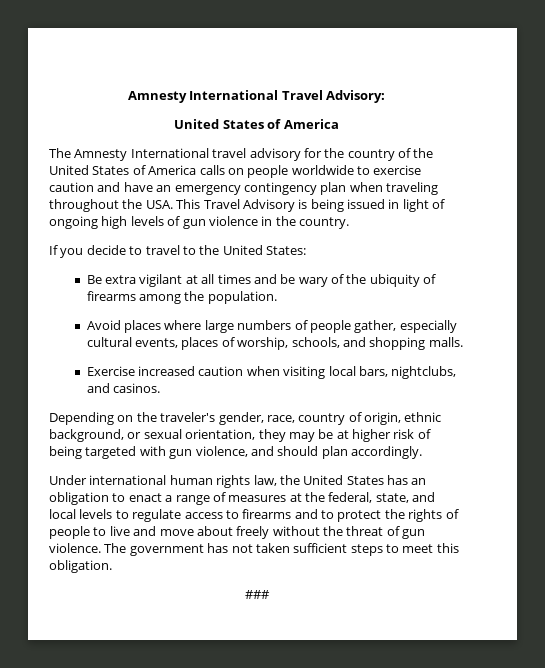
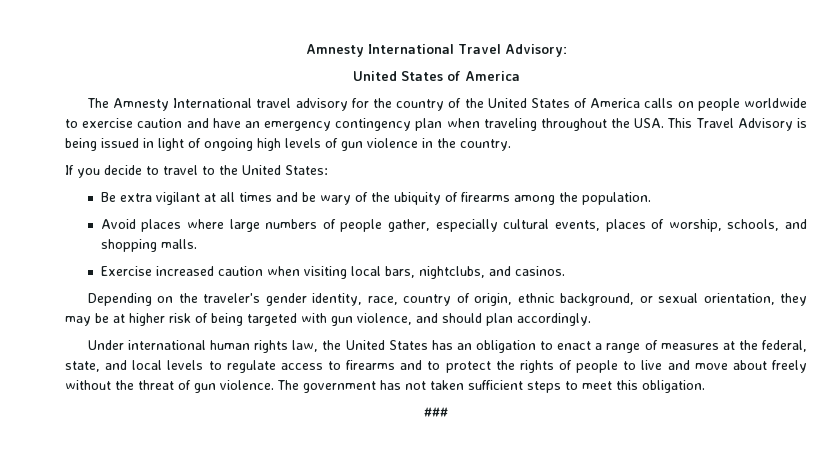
- Depending on the traveler's gender, race, country of origin, ethnic background, or sexual orientation, they may be at higher risk of being targeted with gun violence, and should plan accordingly.
+ Depending on the traveler's gender identity, race, country of origin, ethnic background, or sexual orientation, they may be at higher risk of being targeted with gun violence, and should plan accordingly.

